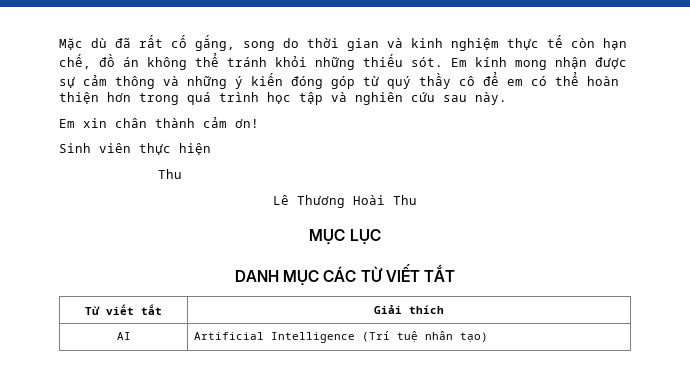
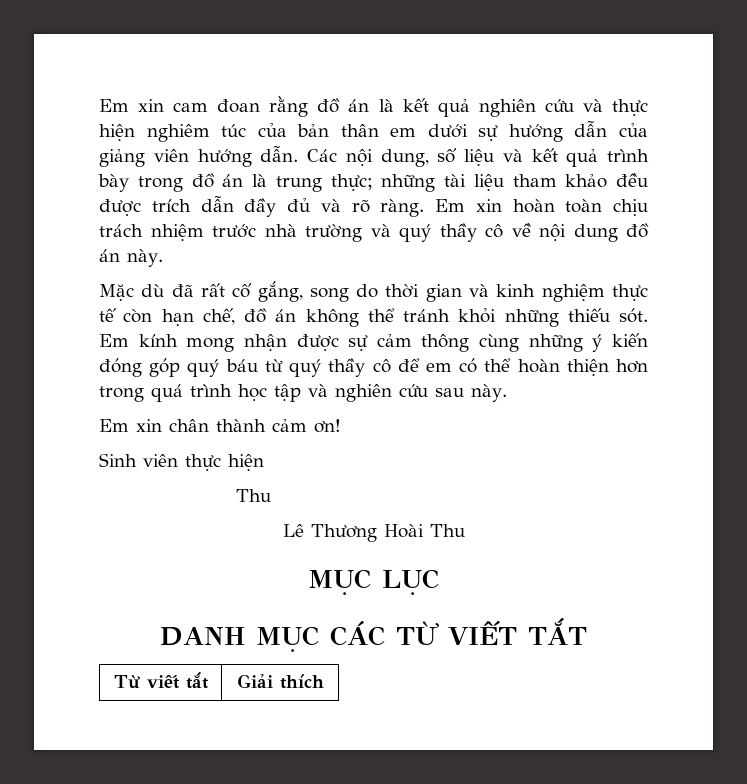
+ Em xin cam đoan rằng đồ án là kết quả nghiên cứu và thực hiện nghiêm túc của bản thân em dưới sự hướng dẫn của giảng viên hướng dẫn. Các nội dung, số liệu và kết quả trình bày trong đồ án là trung thực; những tài liệu tham khảo đều được trích dẫn đầy đủ và rõ ràng. Em xin hoàn toàn chịu trách nhiệm trước nhà trường và quý thầy cô về nội dung đồ án này.
- Em kính mong nhận được sự cảm thông và những ý kiến đóng góp từ quý thầy cô để em có thể hoàn thiện hơn trong quá trình học tập và nghiên cứu sau này.
+ Em kính mong nhận được sự cảm thông cùng những ý kiến đóng góp quý báu từ quý thầy cô để em có thể hoàn thiện hơn trong quá trình học tập và nghiên cứu sau này.
- AI | Artificial Intelligence (Trí tuệ nhân tạo)

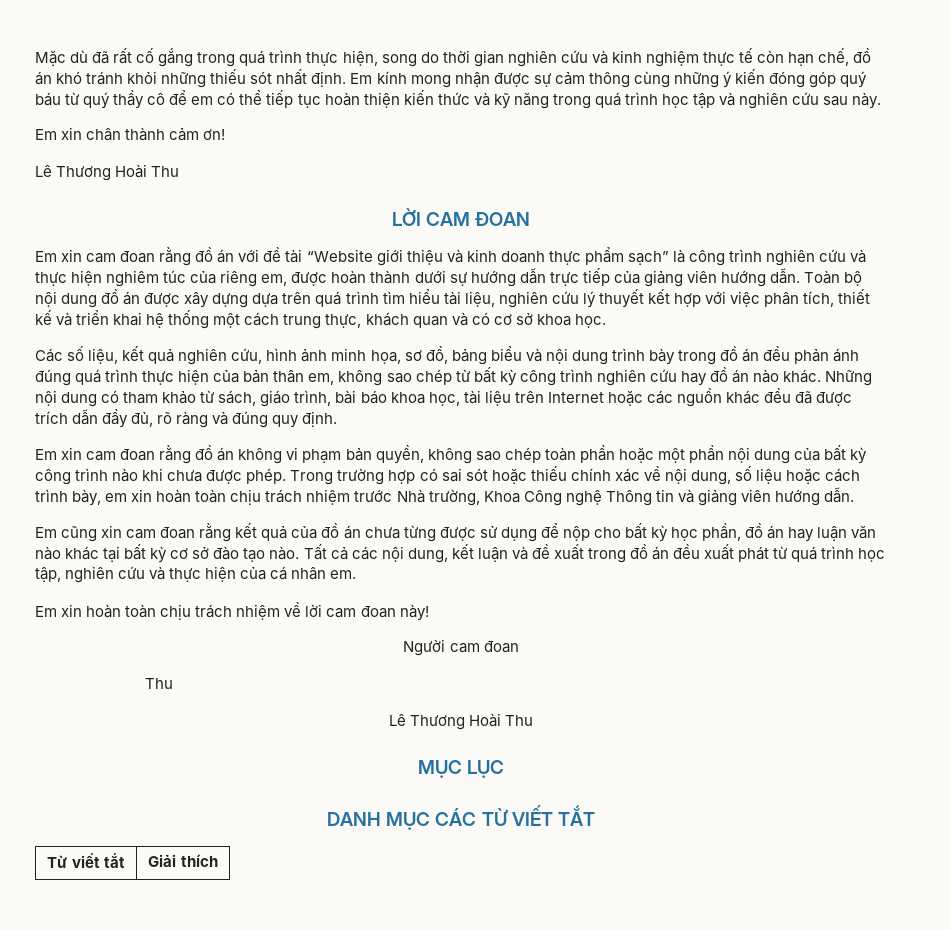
- Em xin cam đoan rằng đồ án là kết quả nghiên cứu và thực hiện nghiêm túc của bản thân em dưới sự hướng dẫn của giảng viên hướng dẫn. Các nội dung, số liệu và kết quả trình bày trong đồ án là trung thực; những tài liệu tham khảo đều được trích dẫn đầy đủ và rõ ràng. Em xin hoàn toàn chịu trách nhiệm trước nhà trường và quý thầy cô về nội dung đồ án này.
- Mặc dù đã rất cố gắng, song do thời gian và kinh nghiệm thực tế còn hạn chế, đồ án không thể tránh khỏi những thiếu sót.
+ Mặc dù đã rất cố gắng trong quá trình thực hiện, song do thời gian nghiên cứu và kinh nghiệm thực tế còn hạn chế, đồ án khó tránh khỏi những thiếu sót nhất định.
- Em kính mong nhận được sự cảm thông cùng những ý kiến đóng góp quý báu từ quý thầy cô để em có thể hoàn thiện hơn trong quá trình học tập và nghiên cứu sau này.
+ Em kính mong nhận được sự cảm thông cùng những ý kiến đóng góp quý báu từ quý thầy cô để em có thể tiếp tục hoàn thiện kiến thức và kỹ năng trong quá trình học tập và nghiên cứu sau này.
  Em xin chân thành cảm ơn!
- Sinh viên thực hiện
+ Lê Thương Hoài Thu
+ LỜI CAM ĐOAN
+ Em xin cam đoan rằng đồ án với đề tài “Website giới thiệu và kinh doanh thực phẩm sạch” là công trình nghiên cứu và thực hiện nghiêm túc của riêng em, được hoàn thành dưới sự hướng dẫn trực tiếp của giảng viên hướng dẫn. Toàn bộ nội dung đồ án được xây dựng dựa trên quá trình tìm hiểu tài liệu, nghiên cứu lý thuyết kết hợp với việc phân tích, thiết kế và triển khai hệ thống một cách trung thực, khách quan và có cơ sở khoa học.
+ Các số liệu, kết quả nghiên cứu, hình ảnh minh họa, sơ đồ, bảng biểu và nội dung trình bày trong đồ án đều phản ánh đúng quá trình thực hiện của bản thân em, không sao chép từ bất kỳ công trình nghiên cứu hay đồ án nào khác. Những nội dung có tham khảo từ sách, giáo trình, bài báo khoa học, tài liệu trên Internet hoặc các nguồn khác đều đã được trích dẫn đầy đủ, rõ ràng và đúng quy định.
+ Em xin cam đoan rằng đồ án không vi phạm bản quyền, không sao chép toàn phần hoặc một phần nội dung của bất kỳ công trình nào khi chưa được phép. Trong trường hợp có sai sót hoặc thiếu chính xác về nội dung, số liệu hoặc cách trình bày, em xin hoàn toàn chịu trách nhiệm trước Nhà trường, Khoa Công nghệ Thông tin và giảng viên hướng dẫn.
+ Em cũng xin cam đoan rằng kết quả của đồ án chưa từng được sử dụng để nộp cho bất kỳ học phần, đồ án hay luận văn nào khác tại bất kỳ cơ sở đào tạo nào. Tất cả các nội dung, kết luận và đề xuất trong đồ án đều xuất phát từ quá trình học tập, nghiên cứu và thực hiện của cá nhân em.
+ Em xin hoàn toàn chịu trách nhiệm về lời cam đoan này!
+ Người cam đoan

